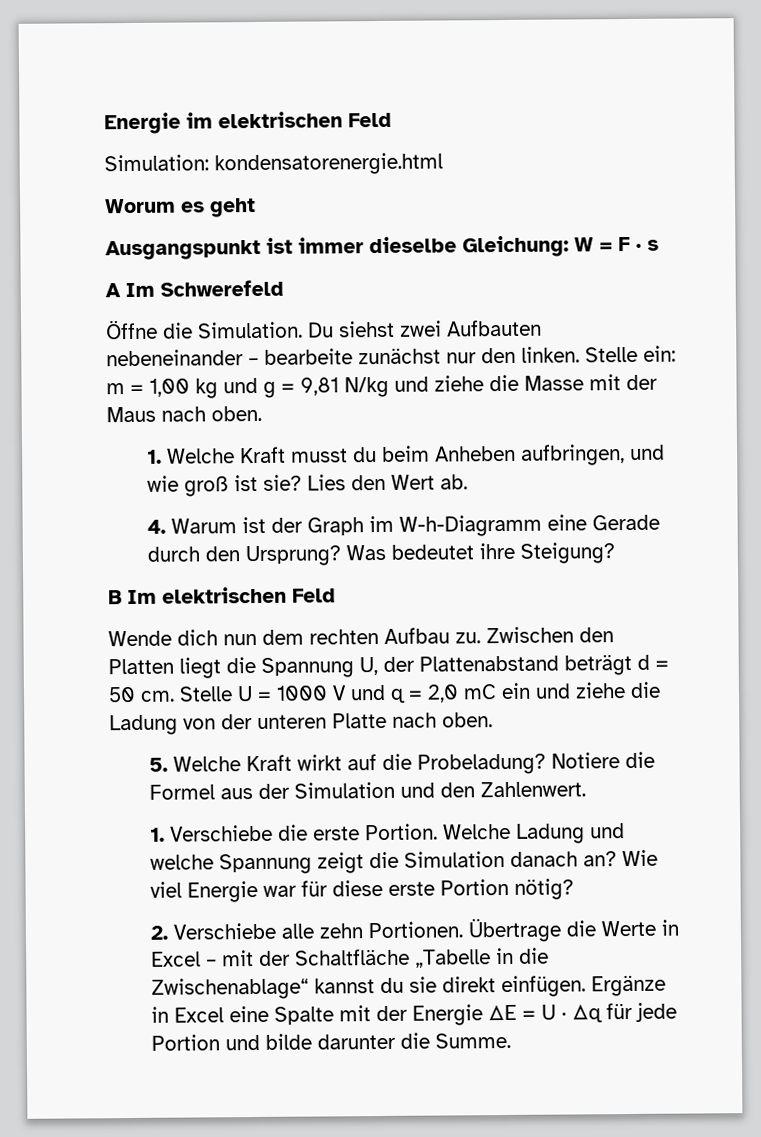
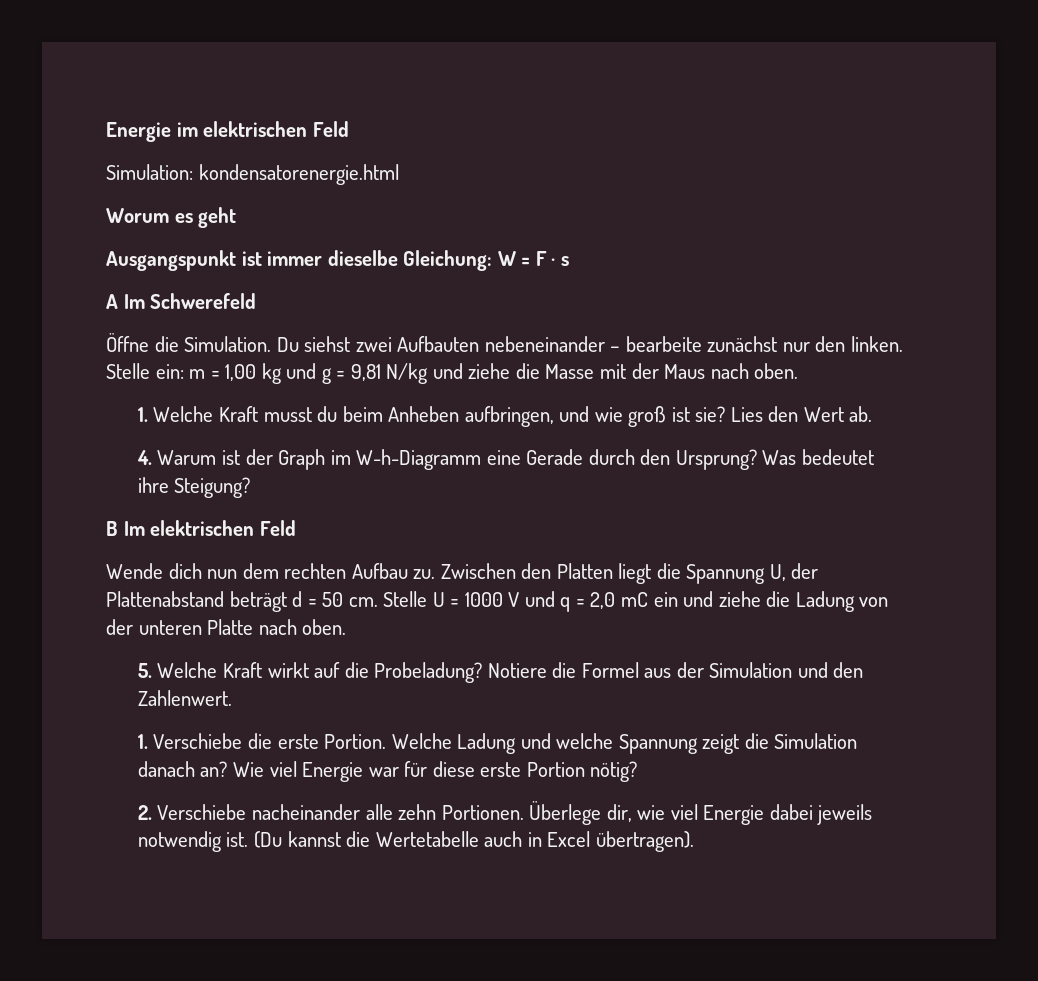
- 2. Verschiebe alle zehn Portionen.
+ 2. Verschiebe nacheinander alle zehn Portionen.
- Übertrage die Werte in Excel – mit der Schaltfläche „Tabelle in die Zwischenablage“ kannst du sie direkt einfügen. Ergänze in Excel eine Spalte mit der Energie ΔE = U · Δq für jede Portion und bilde darunter die Summe.
+ Überlege dir, wie viel Energie dabei jeweils notwendig ist. (Du kannst die Wertetabelle auch in Excel übertragen).

